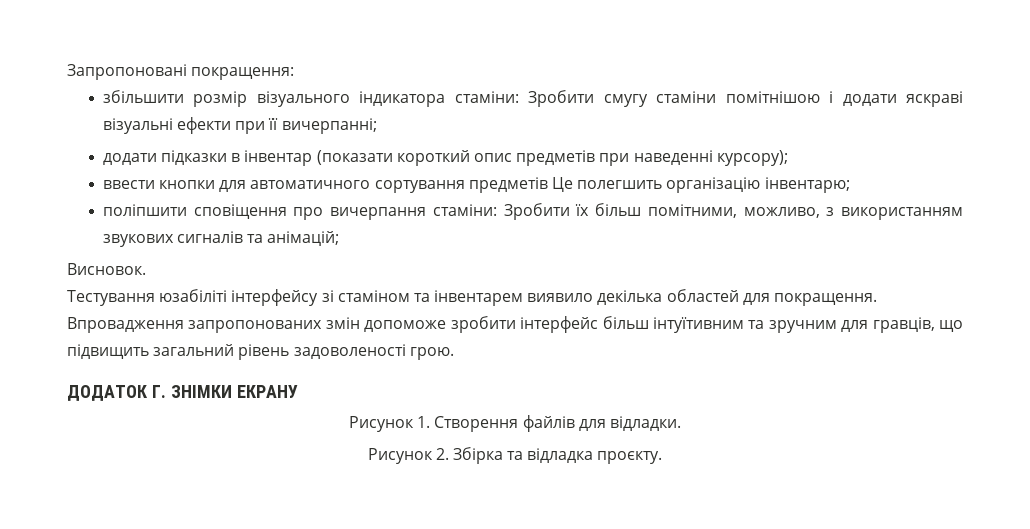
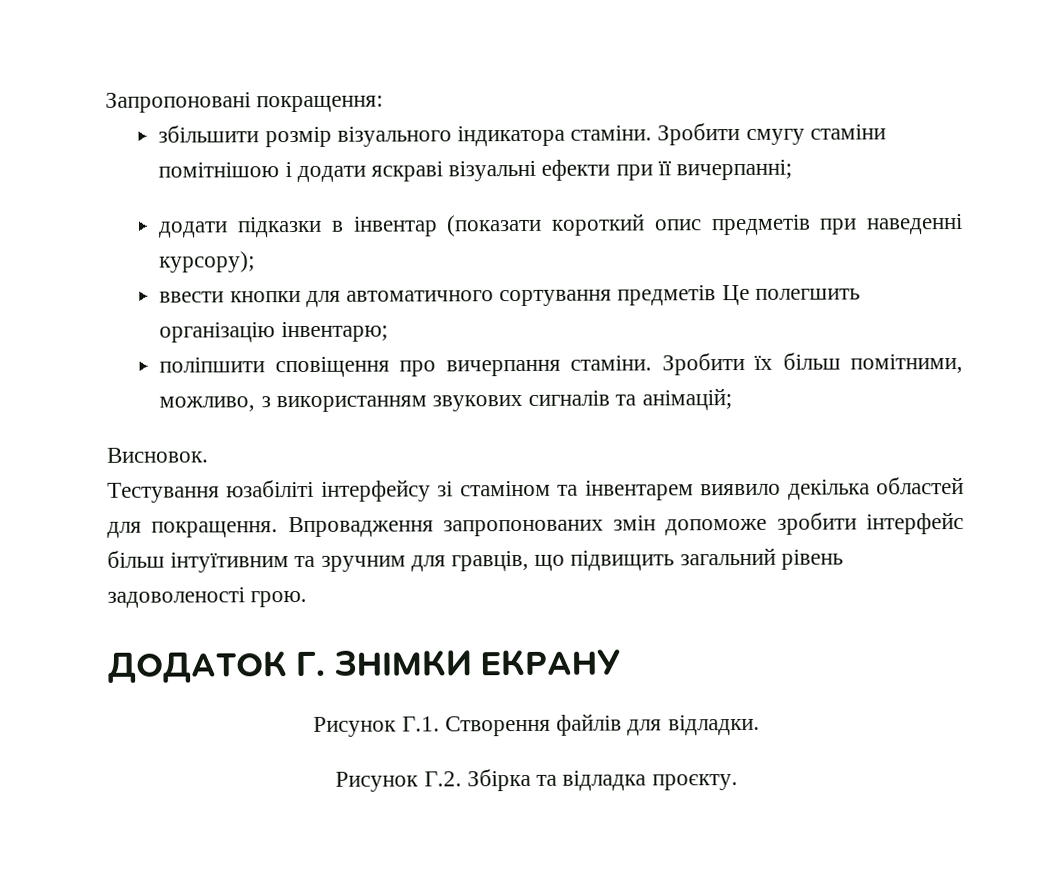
- збільшити розмір візуального індикатора стаміни: Зробити смугу стаміни помітнішою і додати яскраві візуальні ефекти при її вичерпанні;
+ збільшити розмір візуального індикатора стаміни. Зробити смугу стаміни помітнішою і додати яскраві візуальні ефекти при її вичерпанні;
- поліпшити сповіщення про вичерпання стаміни: Зробити їх більш помітними, можливо, з використанням звукових сигналів та анімацій;
+ поліпшити сповіщення про вичерпання стаміни. Зробити їх більш помітними, можливо, з використанням звукових сигналів та анімацій;
- Рисунок 1. Створення файлів для вiдладки.
+ Рисунок Г.1. Створення файлів для вiдладки.
- Рисунок 2. Збiрка та вiдладка проєкту.
+ Рисунок Г.2. Збiрка та вiдладка проєкту.

